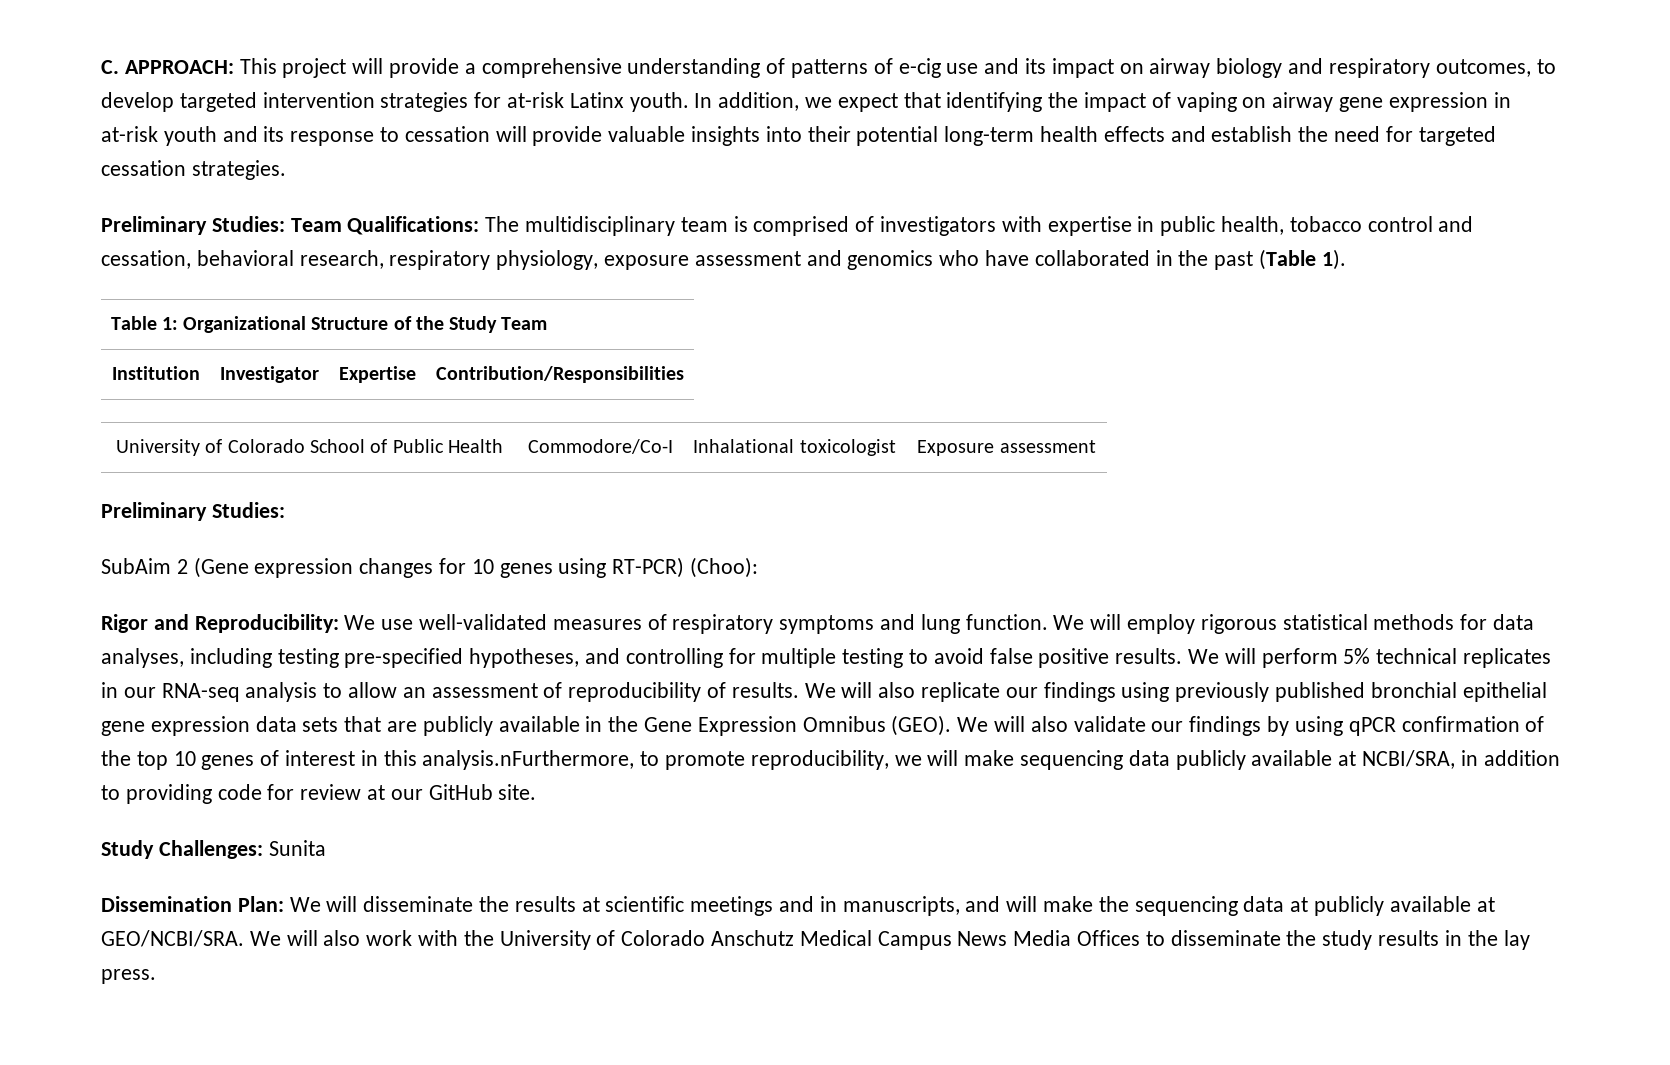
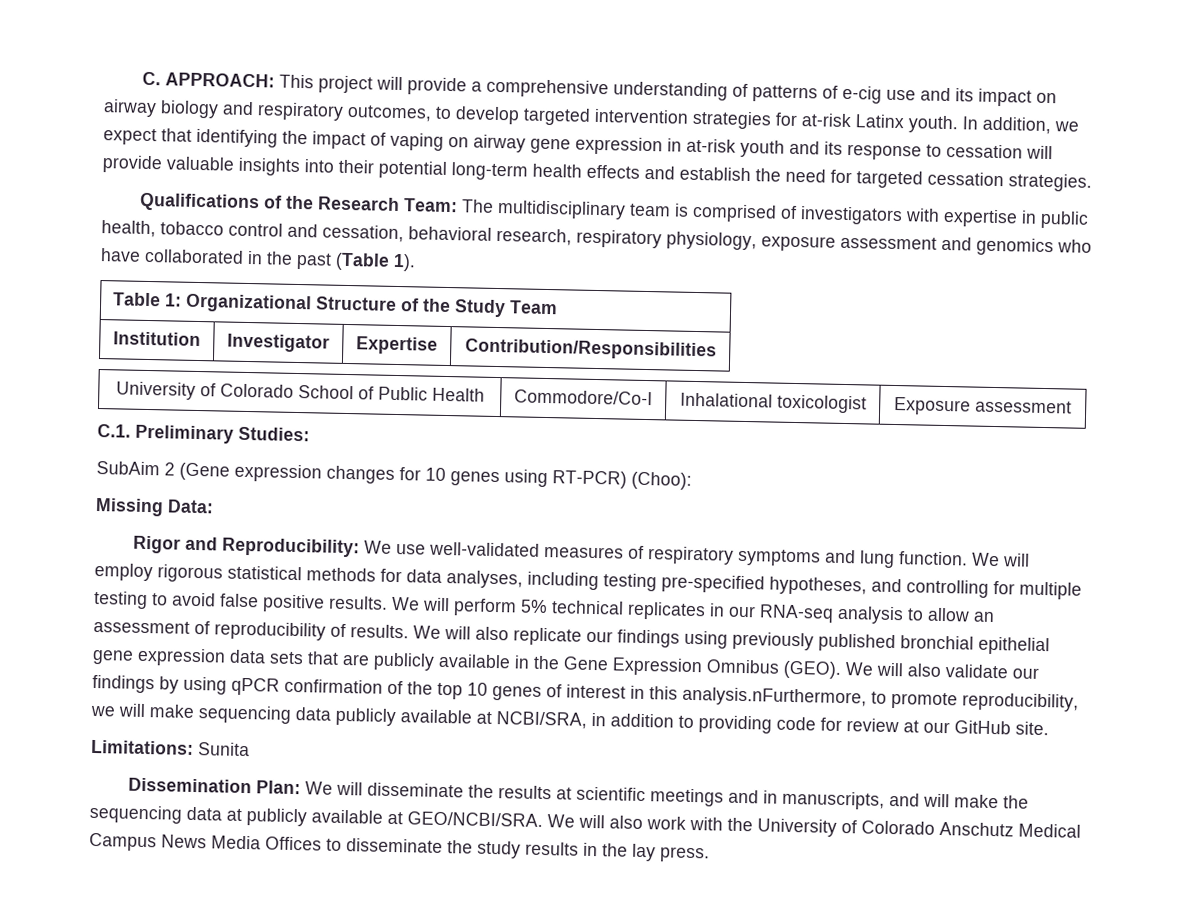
- Preliminary Studies: Team Qualifications: The multidisciplinary team is comprised of investigators with expertise in public health, tobacco control and cessation, behavioral research, respiratory physiology, exposure assessment and genomics who have collaborated in the past (Table 1).
+ Qualifications of the Research Team: The multidisciplinary team is comprised of investigators with expertise in public health, tobacco control and cessation, behavioral research, respiratory physiology, exposure assessment and genomics who have collaborated in the past (Table 1).
  University of Colorado School of Public Health | Commodore/Co-I | Inhalational toxicologist | Exposure assessment
- Preliminary Studies:
+ C.1. Preliminary Studies:
+ Missing Data:
- Study Challenges: Sunita
+ Limitations: Sunita

